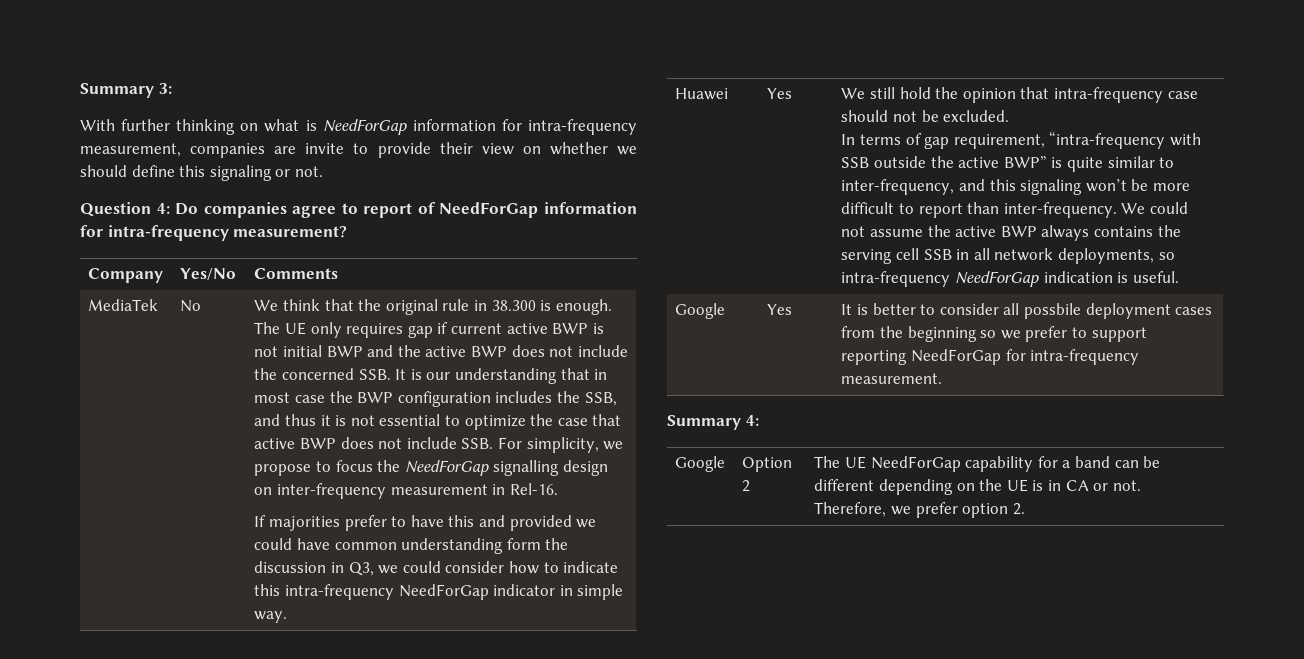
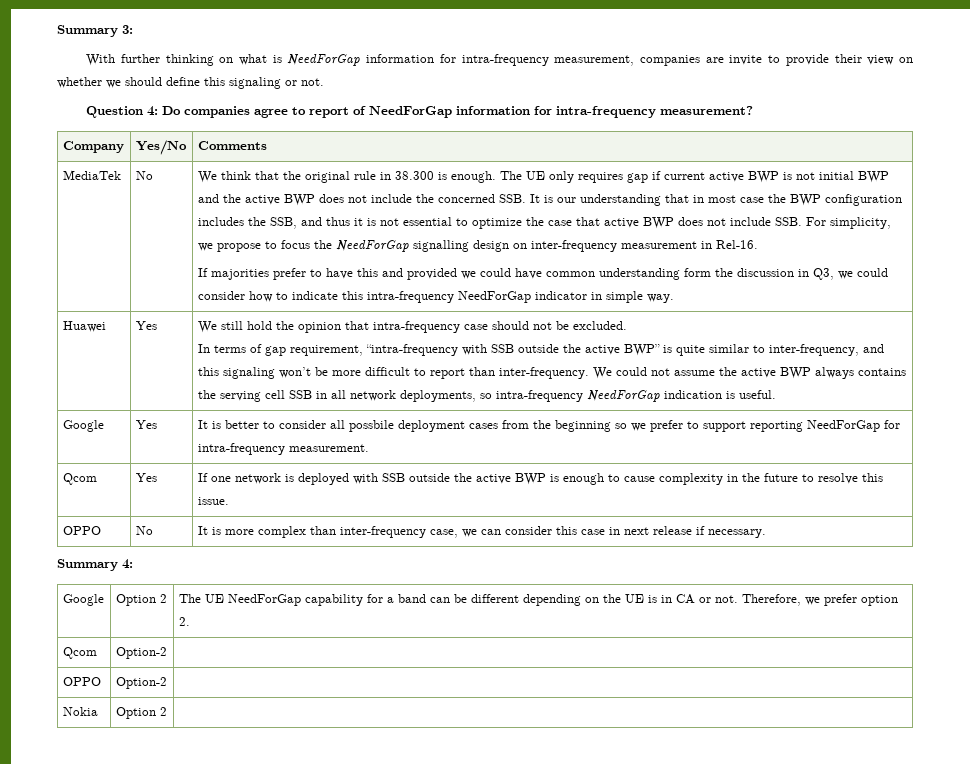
+ Qcom | Yes | If one network is deployed with SSB outside the active BWP is enough to cause complexity in the future to resolve this issue.
+ OPPO | No | It is more complex than inter-frequency case, we can consider this case in next release if necessary.
+ Qcom | Option-2 |
+ OPPO | Option-2 |
+ Nokia | Option 2 |

